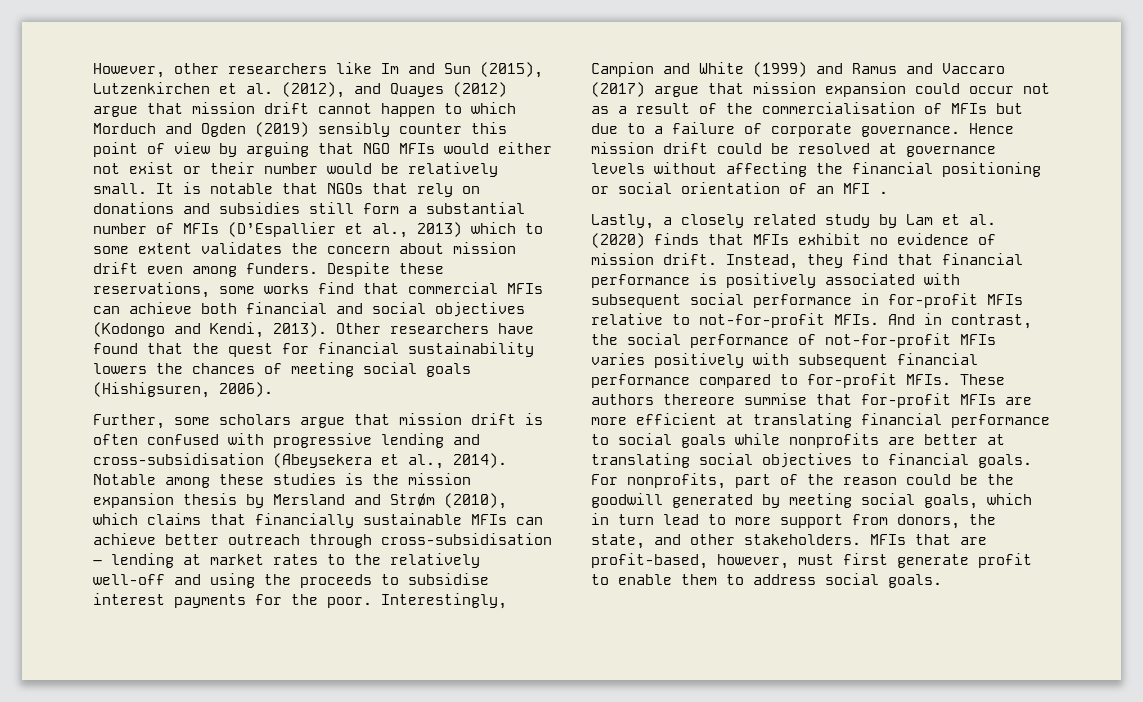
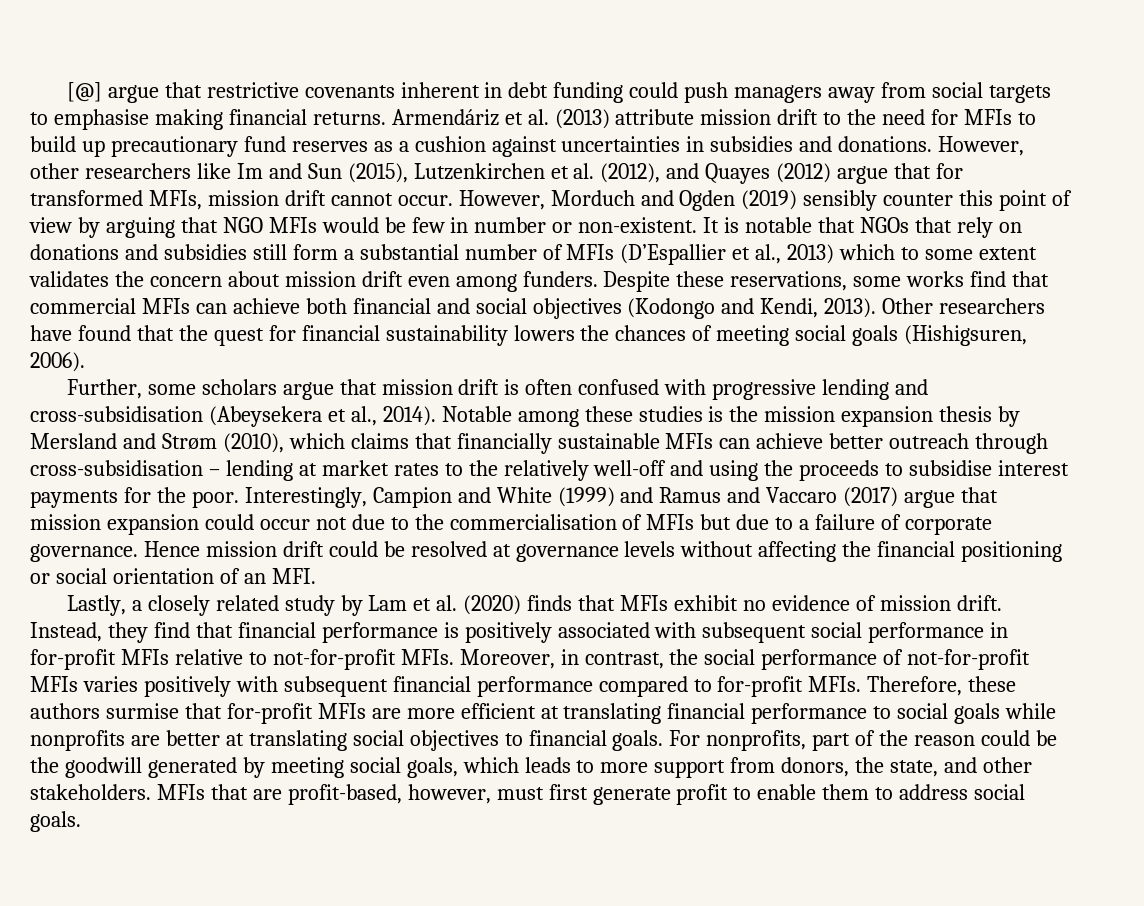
+ [@] argue that restrictive covenants inherent in debt funding could push managers away from social targets to emphasise making financial returns. Armendáriz et al. (2013) attribute mission drift to the need for MFIs to build up precautionary fund reserves as a cushion against uncertainties in subsidies and donations.
- However, other researchers like Im and Sun (2015), Lutzenkirchen et al. (2012), and Quayes (2012) argue that mission drift cannot happen to which Morduch and Ogden (2019) sensibly counter this point of view by arguing that NGO MFIs would either not exist or their number would be relatively small.
+ However, other researchers like Im and Sun (2015), Lutzenkirchen et al. (2012), and Quayes (2012) argue that for transformed MFIs, mission drift cannot occur. However, Morduch and Ogden (2019) sensibly counter this point of view by arguing that NGO MFIs would be few in number or non-existent.
- Interestingly, Campion and White (1999) and Ramus and Vaccaro (2017) argue that mission expansion could occur not as a result of the commercialisation of MFIs but due to a failure of corporate governance.
+ Interestingly, Campion and White (1999) and Ramus and Vaccaro (2017) argue that mission expansion could occur not due to the commercialisation of MFIs but due to a failure of corporate governance.
- Hence mission drift could be resolved at governance levels without affecting the financial positioning or social orientation of an MFI .
+ Hence mission drift could be resolved at governance levels without affecting the financial positioning or social orientation of an MFI.
- And in contrast, the social performance of not-for-profit MFIs varies positively with subsequent financial performance compared to for-profit MFIs.
+ Moreover, in contrast, the social performance of not-for-profit MFIs varies positively with subsequent financial performance compared to for-profit MFIs.
- These authors thereore summise that for-profit MFIs are more efficient at translating financial performance to social goals while nonprofits are better at translating social objectives to financial goals.
+ Therefore, these authors surmise that for-profit MFIs are more efficient at translating financial performance to social goals while nonprofits are better at translating social objectives to financial goals.
- For nonprofits, part of the reason could be the goodwill generated by meeting social goals, which in turn lead to more support from donors, the state, and other stakeholders.
+ For nonprofits, part of the reason could be the goodwill generated by meeting social goals, which leads to more support from donors, the state, and other stakeholders.

